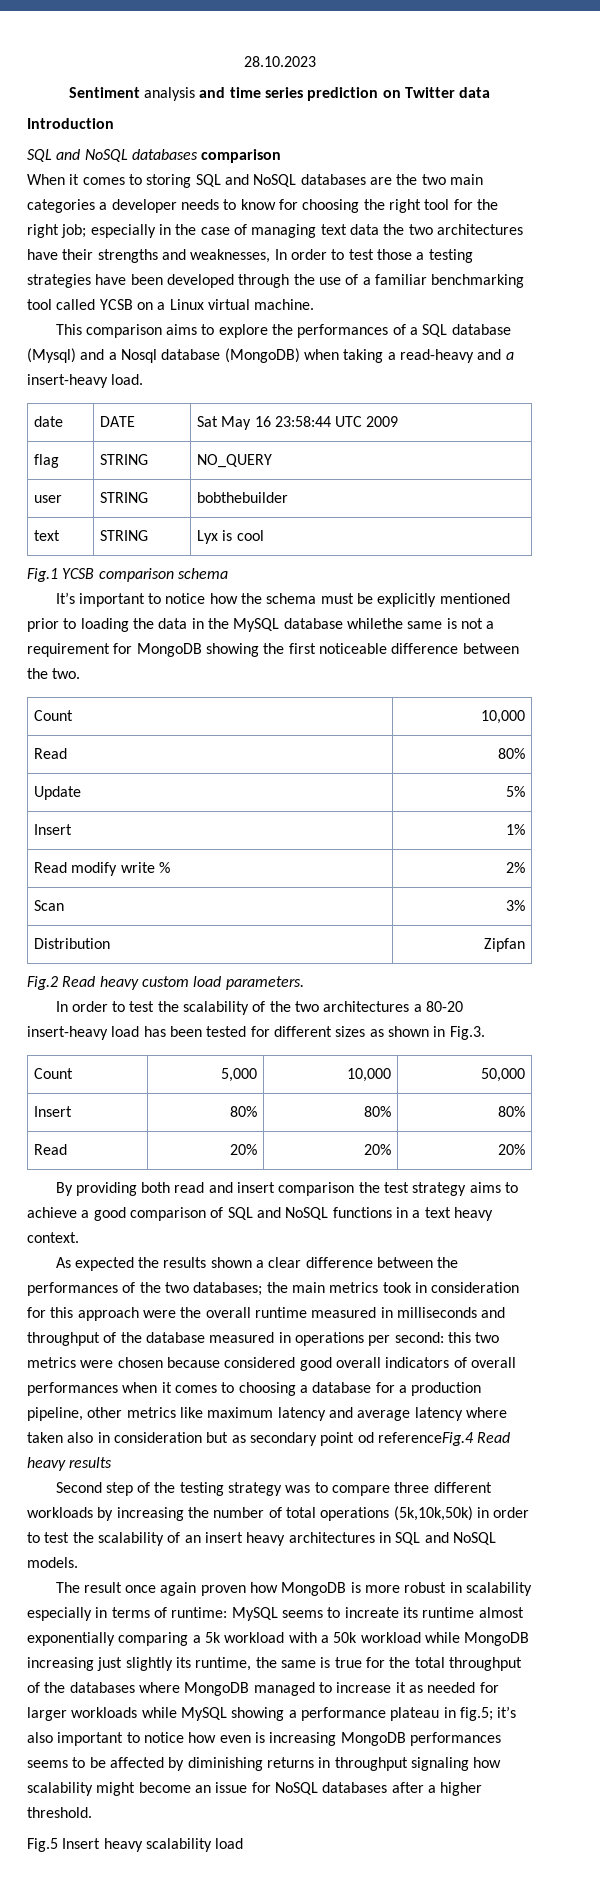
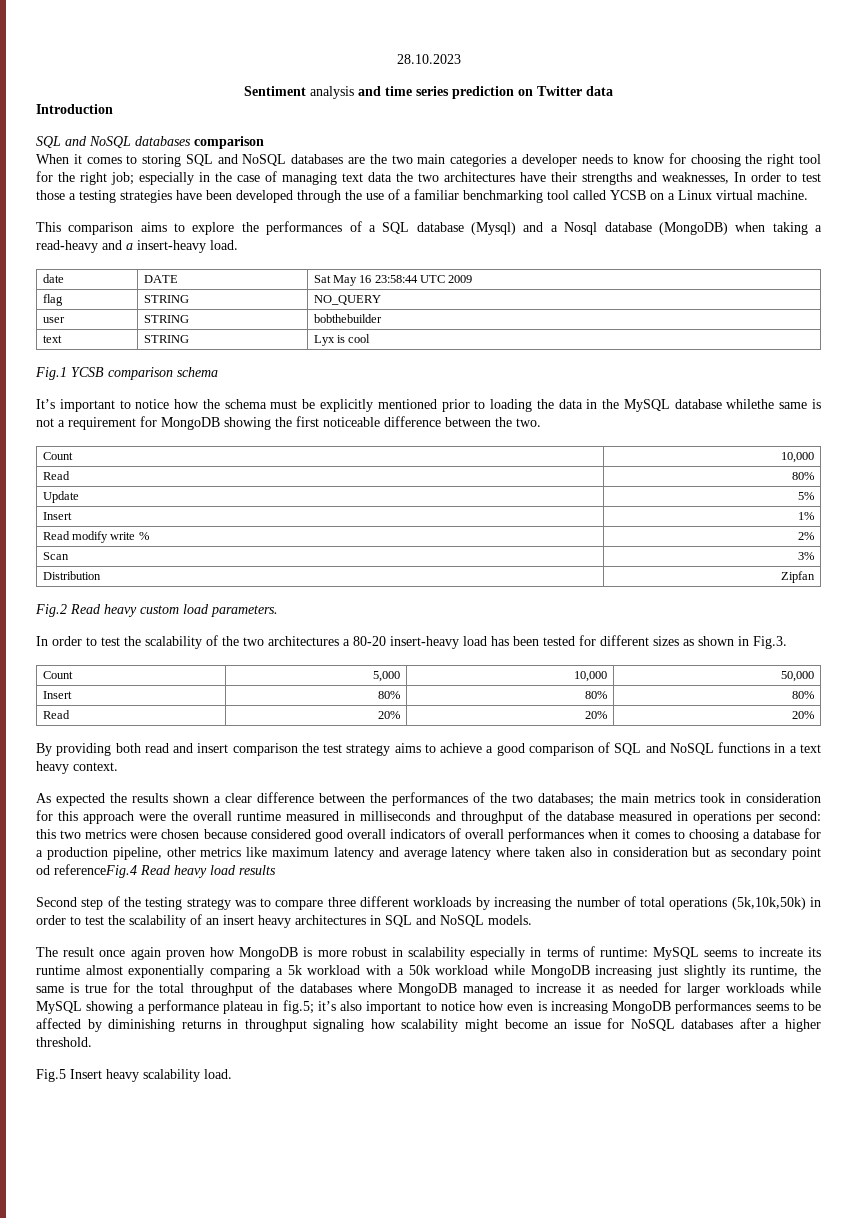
- this two metrics were chosen because considered good overall indicators of overall performances when it comes to choosing a database for a production pipeline, other metrics like maximum latency and average latency where taken also in consideration but as secondary point od referenceFig.4 Read heavy results
+ this two metrics were chosen because considered good overall indicators of overall performances when it comes to choosing a database for a production pipeline, other metrics like maximum latency and average latency where taken also in consideration but as secondary point od referenceFig.4 Read heavy load results
- Fig.5 Insert heavy scalability load
+ Fig.5 Insert heavy scalability load.

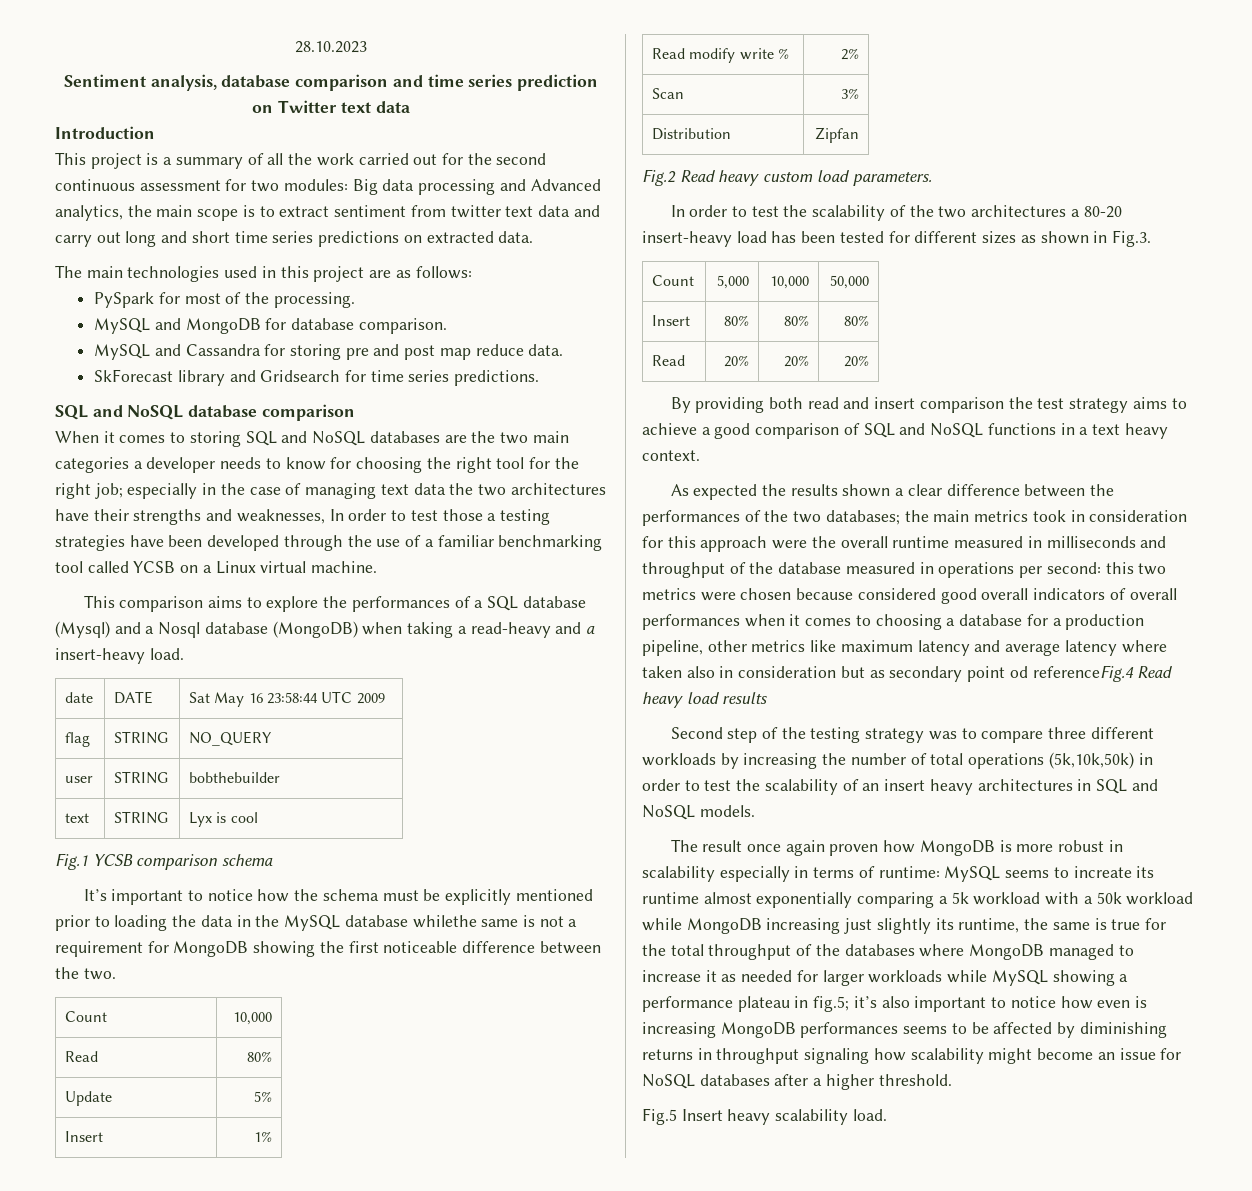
- Sentiment analysis and time series prediction on Twitter data
+ Sentiment analysis, database comparison and time series prediction on Twitter text data
- SQL and NoSQL databases comparison
+ This project is a summary of all the work carried out for the second continuous assessment for two modules: Big data processing and Advanced analytics, the main scope is to extract sentiment from twitter text data and carry out long and short time series predictions on extracted data.
+ The main technologies used in this project are as follows:
+ PySpark for most of the processing.
+ MySQL and MongoDB for database comparison.
+ MySQL and Cassandra for storing pre and post map reduce data.
+ SkForecast library and Gridsearch for time series predictions.
+ SQL and NoSQL database comparison

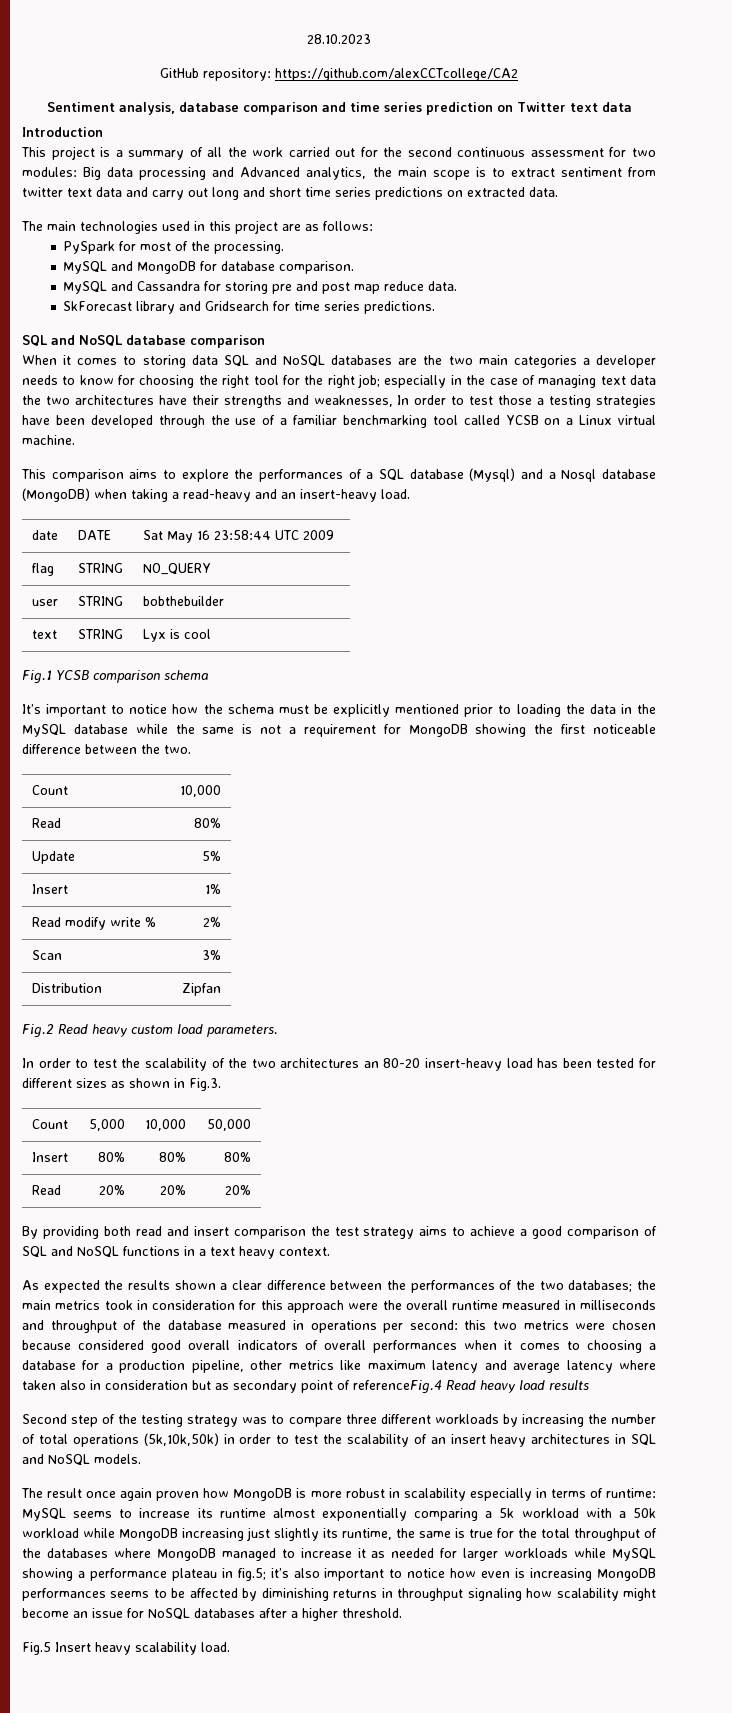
+ GitHub repository: https://github.com/alexCCTcollege/CA2
- When it comes to storing SQL and NoSQL databases are the two main categories a developer needs to know for choosing the right tool for the right job;
+ When it comes to storing data SQL and NoSQL databases are the two main categories a developer needs to know for choosing the right tool for the right job;
- This comparison aims to explore the performances of a SQL database (Mysql) and a Nosql database (MongoDB) when taking a read-heavy and a insert-heavy load.
+ This comparison aims to explore the performances of a SQL database (Mysql) and a Nosql database (MongoDB) when taking a read-heavy and an insert-heavy load.
- It’s important to notice how the schema must be explicitly mentioned prior to loading the data in the MySQL database whilethe same is not a requirement for MongoDB showing the first noticeable difference between the two.
+ It’s important to notice how the schema must be explicitly mentioned prior to loading the data in the MySQL database while the same is not a requirement for MongoDB showing the first noticeable difference between the two.
- In order to test the scalability of the two architectures a 80-20 insert-heavy load has been tested for different sizes as shown in Fig.3.
+ In order to test the scalability of the two architectures an 80-20 insert-heavy load has been tested for different sizes as shown in Fig.3.
- this two metrics were chosen because considered good overall indicators of overall performances when it comes to choosing a database for a production pipeline, other metrics like maximum latency and average latency where taken also in consideration but as secondary point od referenceFig.4 Read heavy load results
+ this two metrics were chosen because considered good overall indicators of overall performances when it comes to choosing a database for a production pipeline, other metrics like maximum latency and average latency where taken also in consideration but as secondary point of referenceFig.4 Read heavy load results
- MySQL seems to increate its runtime almost exponentially comparing a 5k workload with a 50k workload while MongoDB increasing just slightly its runtime, the same is true for the total throughput of the databases where MongoDB managed to increase it as needed for larger workloads while MySQL showing a performance plateau in fig.5;
+ MySQL seems to increase its runtime almost exponentially comparing a 5k workload with a 50k workload while MongoDB increasing just slightly its runtime, the same is true for the total throughput of the databases where MongoDB managed to increase it as needed for larger workloads while MySQL showing a performance plateau in fig.5;

